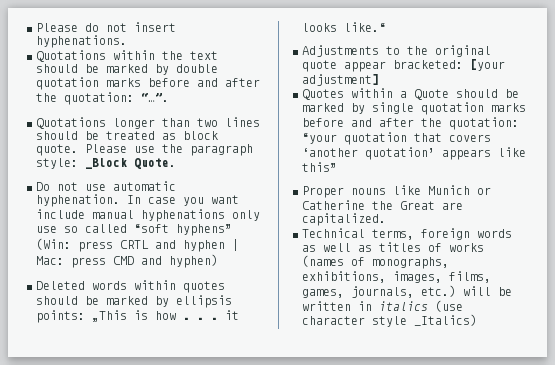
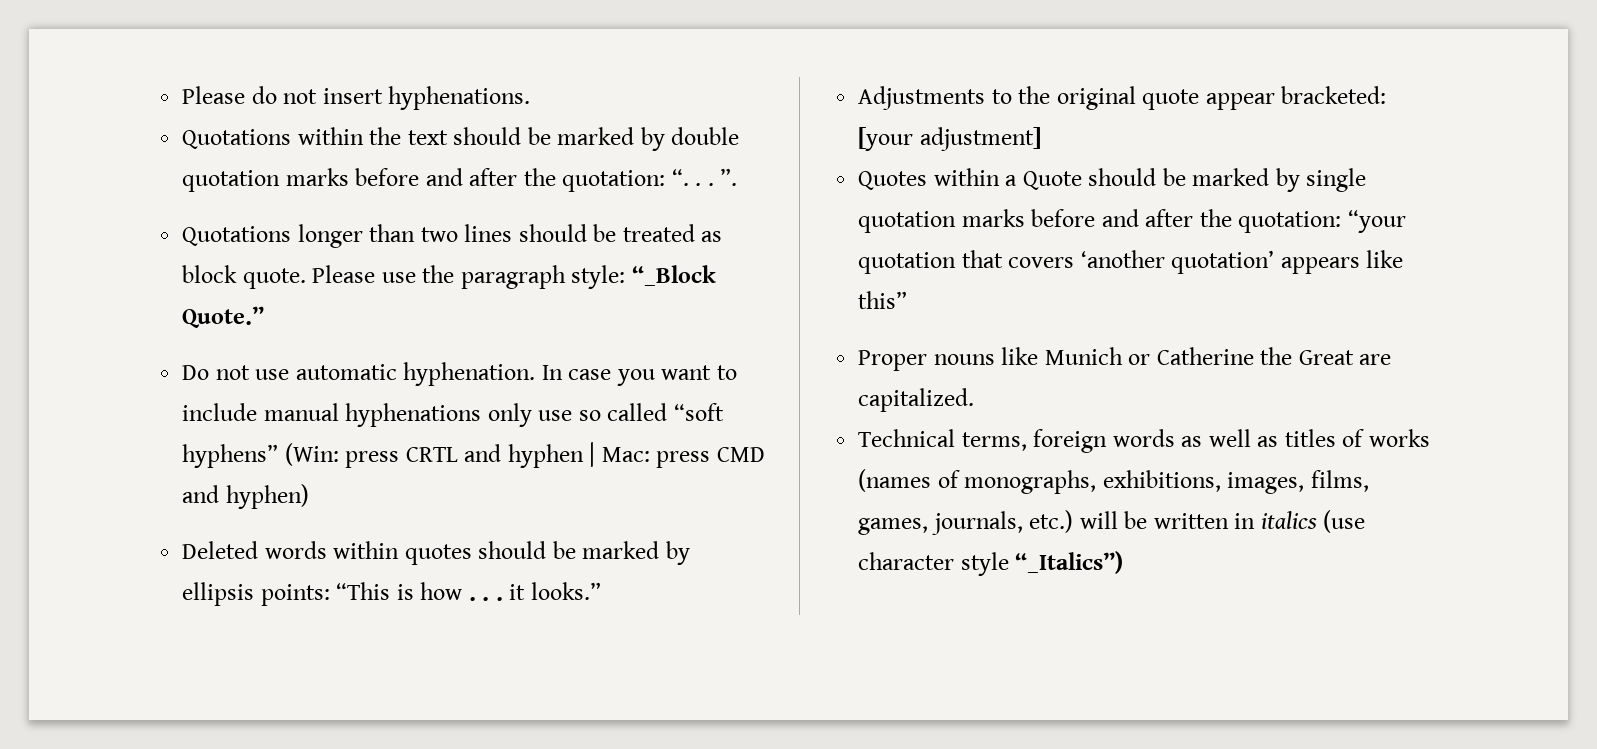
- Quotations within the text should be marked by double quotation marks before and after the quotation: “…”.
+ Quotations within the text should be marked by double quotation marks before and after the quotation: “. . . ”.
- Please use the paragraph style: _Block Quote.
+ Please use the paragraph style: “_Block Quote.”
- In case you want include manual hyphenations only use so called “soft hyphens” (Win: press CRTL and hyphen | Mac: press CMD and hyphen)
+ In case you want to include manual hyphenations only use so called “soft hyphens” (Win: press CRTL and hyphen | Mac: press CMD and hyphen)
- Deleted words within quotes should be marked by ellipsis points: „This is how . . . it looks like.“
+ Deleted words within quotes should be marked by ellipsis points: “This is how . . . it looks.”
- Technical terms, foreign words as well as titles of works (names of monographs, exhibitions, images, films, games, journals, etc.) will be written in italics (use character style _Italics)
+ Technical terms, foreign words as well as titles of works (names of monographs, exhibitions, images, films, games, journals, etc.) will be written in italics (use character style “_Italics”)

